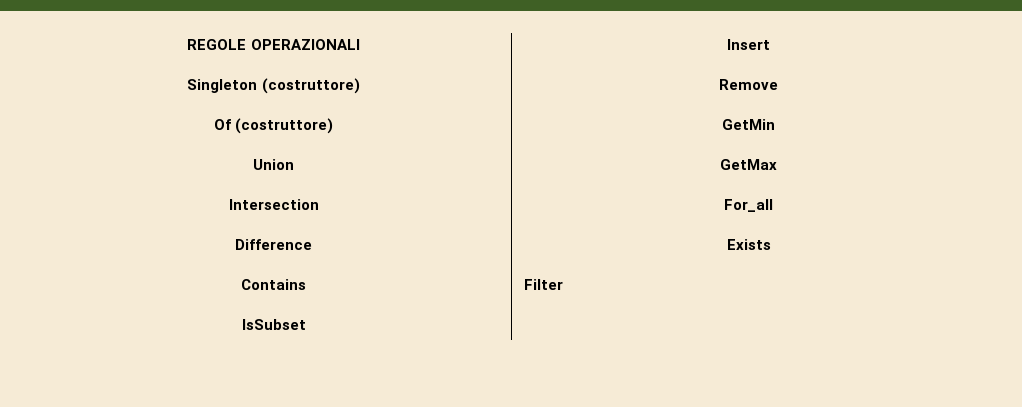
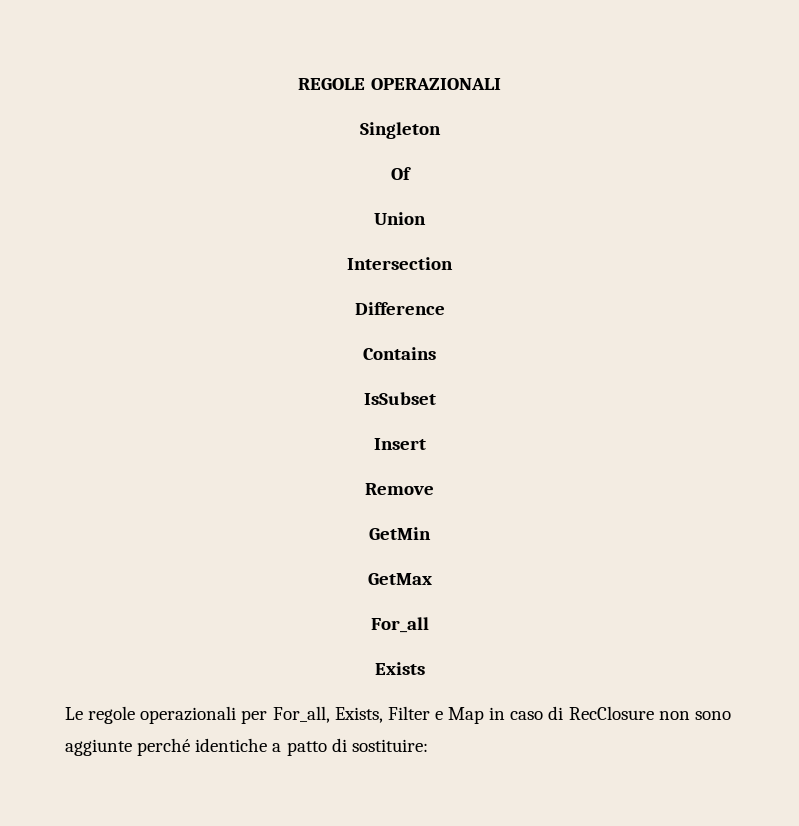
- Singleton (costruttore)
+ Singleton
- Of (costruttore)
+ Of
- Filter
+ Le regole operazionali per For_all, Exists, Filter e Map in caso di RecClosure non sono aggiunte perché identiche a patto di sostituire:

